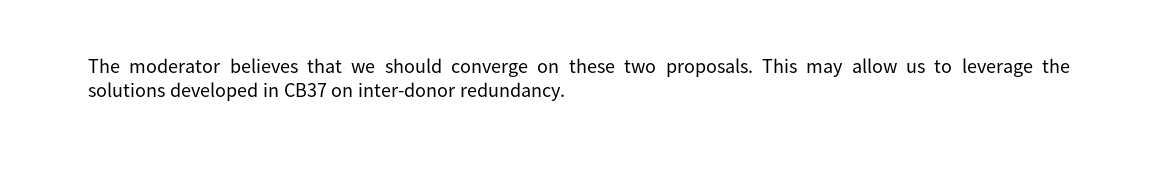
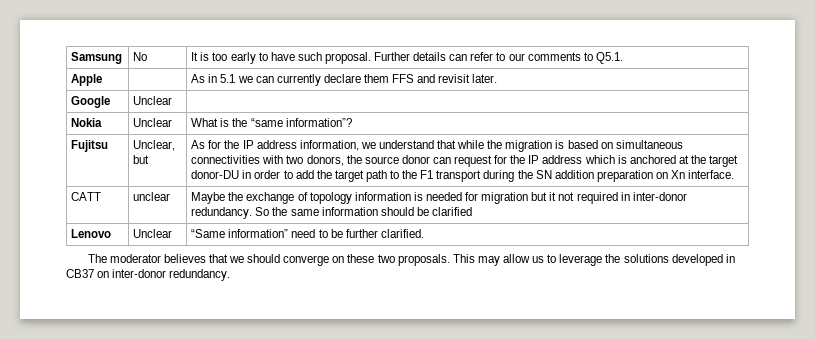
+ Samsung | No | It is too early to have such proposal. Further details can refer to our comments to Q5.1.
+ Apple | | As in 5.1 we can currently declare them FFS and revisit later.
+ Google | Unclear |
+ Nokia | Unclear | What is the “same information”?
+ Fujitsu | Unclear, but | As for the IP address information, we understand that while the migration is based on simultaneous connectivities with two donors, the source donor can request for the IP address which is anchored at the target donor-DU in order to add the target path to the F1 transport during the SN addition preparation on Xn interface.
+ CATT | unclear | Maybe the exchange of topology information is needed for migration but it not required in inter-donor redundancy. So the same information should be clarified
+ Lenovo | Unclear | “Same information” need to be further clarified.

